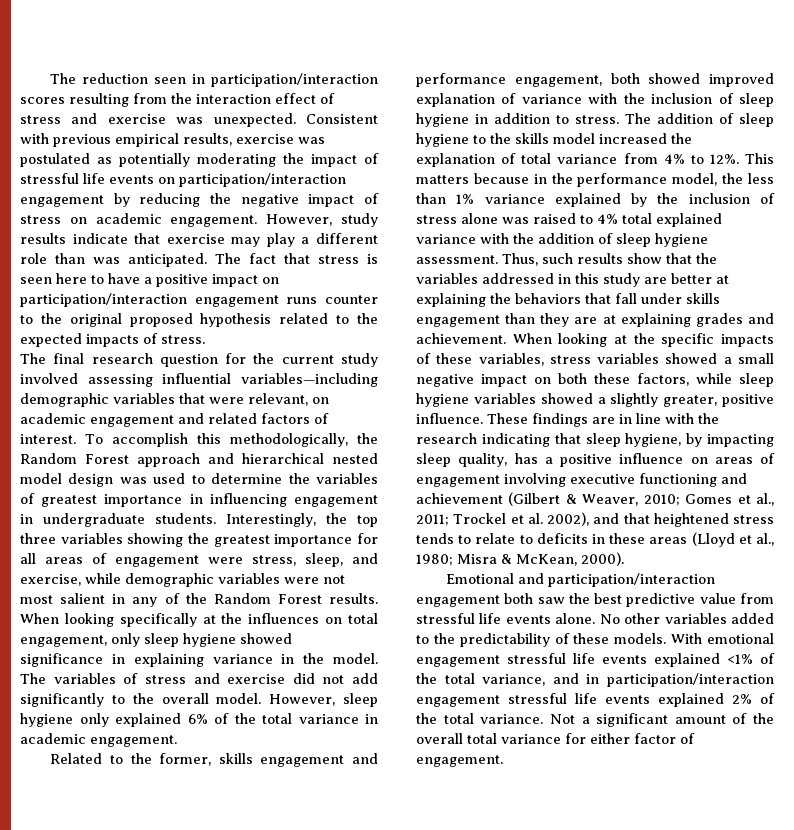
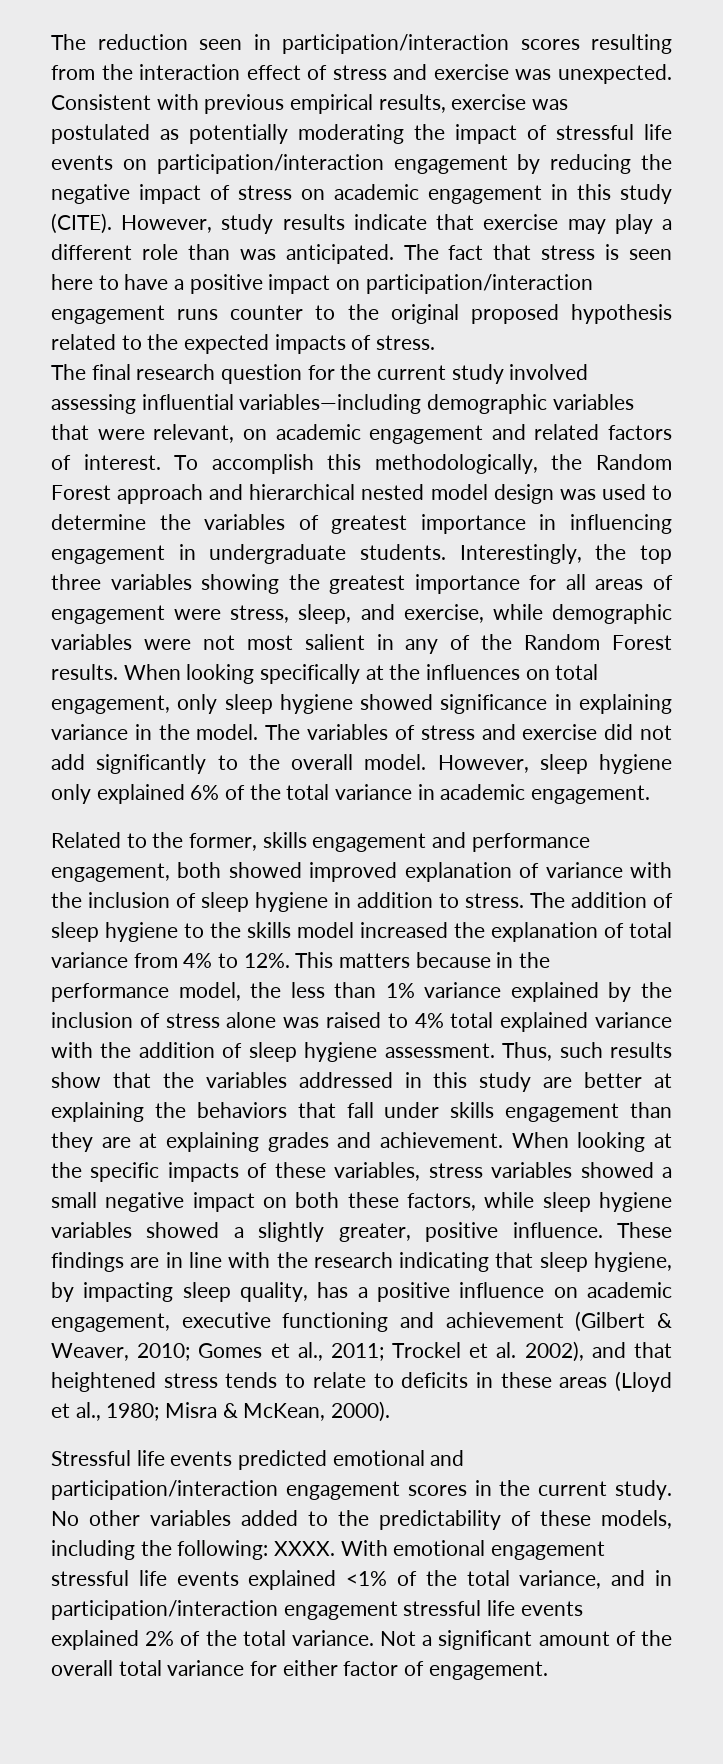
- Consistent with previous empirical results, exercise was postulated as potentially moderating the impact of stressful life events on participation/interaction engagement by reducing the negative impact of stress on academic engagement.
+ Consistent with previous empirical results, exercise was postulated as potentially moderating the impact of stressful life events on participation/interaction engagement by reducing the negative impact of stress on academic engagement in this study (CITE).
- These findings are in line with the research indicating that sleep hygiene, by impacting sleep quality, has a positive influence on areas of engagement involving executive functioning and achievement (Gilbert & Weaver, 2010; Gomes et al., 2011; Trockel et al. 2002), and that heightened stress tends to relate to deficits in these areas (Lloyd et al., 1980; Misra & McKean, 2000).
+ These findings are in line with the research indicating that sleep hygiene, by impacting sleep quality, has a positive influence on academic engagement, executive functioning and achievement (Gilbert & Weaver, 2010; Gomes et al., 2011; Trockel et al. 2002), and that heightened stress tends to relate to deficits in these areas (Lloyd et al., 1980; Misra & McKean, 2000).
- Emotional and participation/interaction engagement both saw the best predictive value from stressful life events alone.
+ Stressful life events predicted emotional and participation/interaction engagement scores in the current study.
- No other variables added to the predictability of these models.
+ No other variables added to the predictability of these models, including the following: XXXX.

